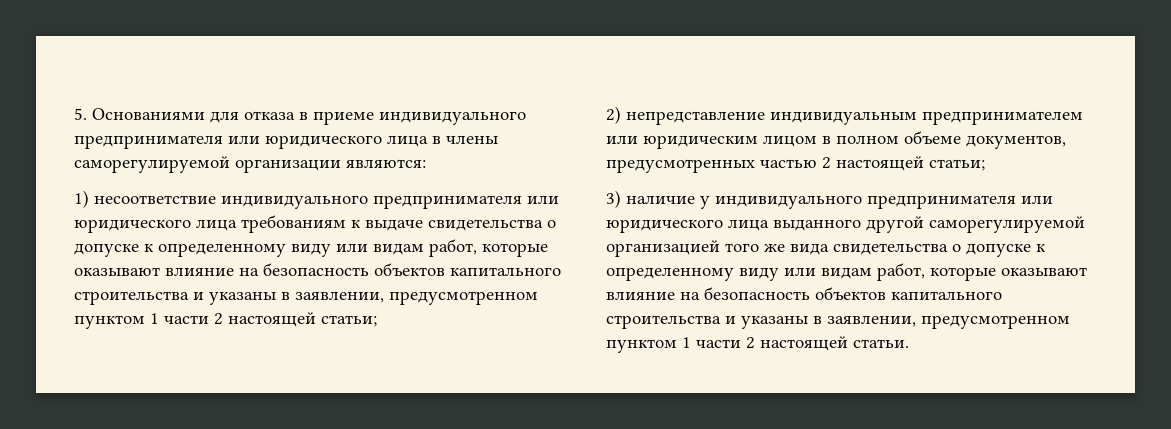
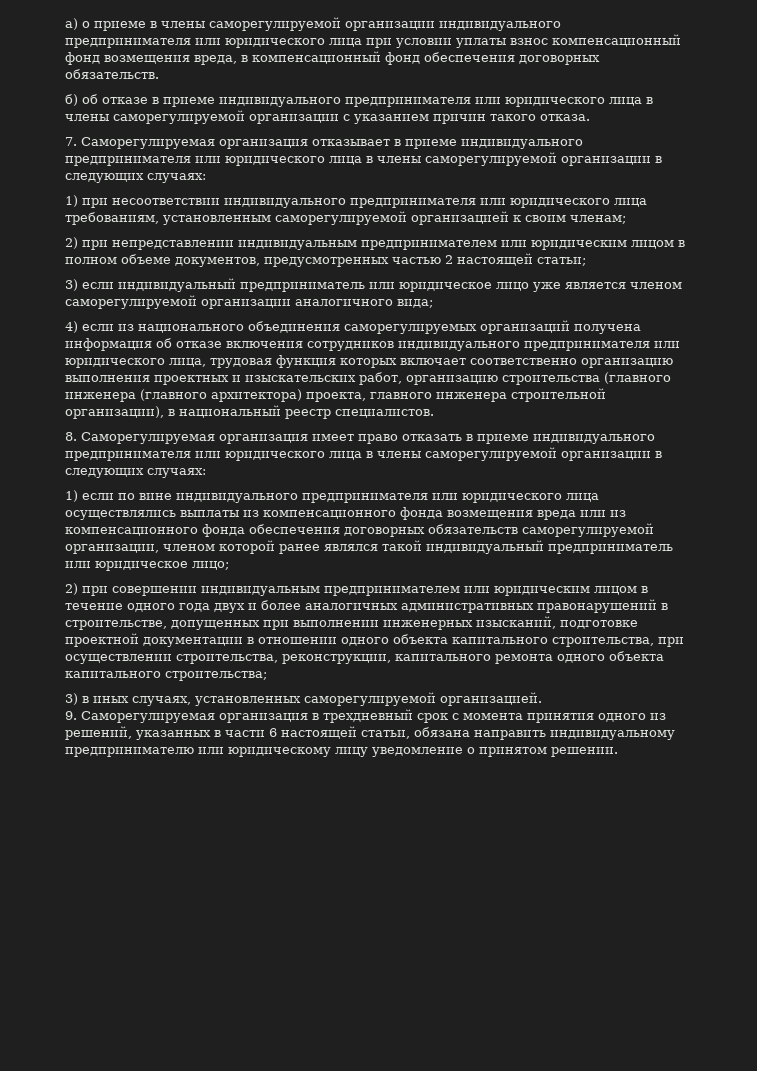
- 5. Основаниями для отказа в приеме индивидуального предпринимателя или юридического лица в члены саморегулируемой организации являются:
- 1) несоответствие индивидуального предпринимателя или юридического лица требованиям к выдаче свидетельства о допуске к определенному виду или видам работ, которые оказывают влияние на безопасность объектов капитального строительства и указаны в заявлении, предусмотренном пунктом 1 части 2 настоящей статьи;
- 2) непредставление индивидуальным предпринимателем или юридическим лицом в полном объеме документов, предусмотренных частью 2 настоящей статьи;
+ а) о приеме в члены саморегулируемой организации индивидуального предпринимателя или юридического лица при условии уплаты взнос компенсационный фонд возмещения вреда, в компенсационный фонд обеспечения договорных обязательств.
+ б) об отказе в приеме индивидуального предпринимателя или юридического лица в члены саморегулируемой организации с указанием причин такого отказа.
+ 7. Саморегулируемая организация отказывает в приеме индивидуального предпринимателя или юридического лица в члены саморегулируемой организации в следующих случаях:
+ 1) при несоответствии индивидуального предпринимателя или юридического лица требованиям, установленным саморегулируемой организацией к своим членам;
+ 2) при непредставлении индивидуальным предпринимателем или юридическим лицом в полном объеме документов, предусмотренных частью 2 настоящей статьи;
- 3) наличие у индивидуального предпринимателя или юридического лица выданного другой саморегулируемой организацией того же вида свидетельства о допуске к определенному виду или видам работ, которые оказывают влияние на безопасность объектов капитального строительства и указаны в заявлении, предусмотренном пунктом 1 части 2 настоящей статьи.
+ 3) если индивидуальный предприниматель или юридическое лицо уже является членом саморегулируемой организации аналогичного вида;
+ 4) если из национального объединения саморегулируемых организаций получена информация об отказе включения сотрудников индивидуального предпринимателя или юридического лица, трудовая функция которых включает соответственно организацию выполнения проектных и изыскательских работ, организацию строительства (главного инженера (главного архитектора) проекта, главного инженера строительной организации), в национальный реестр специалистов.
+ 8. Саморегулируемая организация имеет право отказать в приеме индивидуального предпринимателя или юридического лица в члены саморегулируемой организации в следующих случаях:
+ 1) если по вине индивидуального предпринимателя или юридического лица осуществлялись выплаты из компенсационного фонда возмещения вреда или из компенсационного фонда обеспечения договорных обязательств саморегулируемой организации, членом которой ранее являлся такой индивидуальный предприниматель или юридическое лицо;
+ 2) при совершении индивидуальным предпринимателем или юридическим лицом в течение одного года двух и более аналогичных административных правонарушений в строительстве, допущенных при выполнении инженерных изысканий, подготовке проектной документации в отношении одного объекта капитального строительства, при осуществлении строительства, реконструкции, капитального ремонта одного объекта капитального строительства;
+ 3) в иных случаях, установленных саморегулируемой организацией.
+ 9. Саморегулируемая организация в трехдневный срок с момента принятия одного из решений, указанных в части 6 настоящей статьи, обязана направить индивидуальному предпринимателю или юридическому лицу уведомление о принятом решении.

